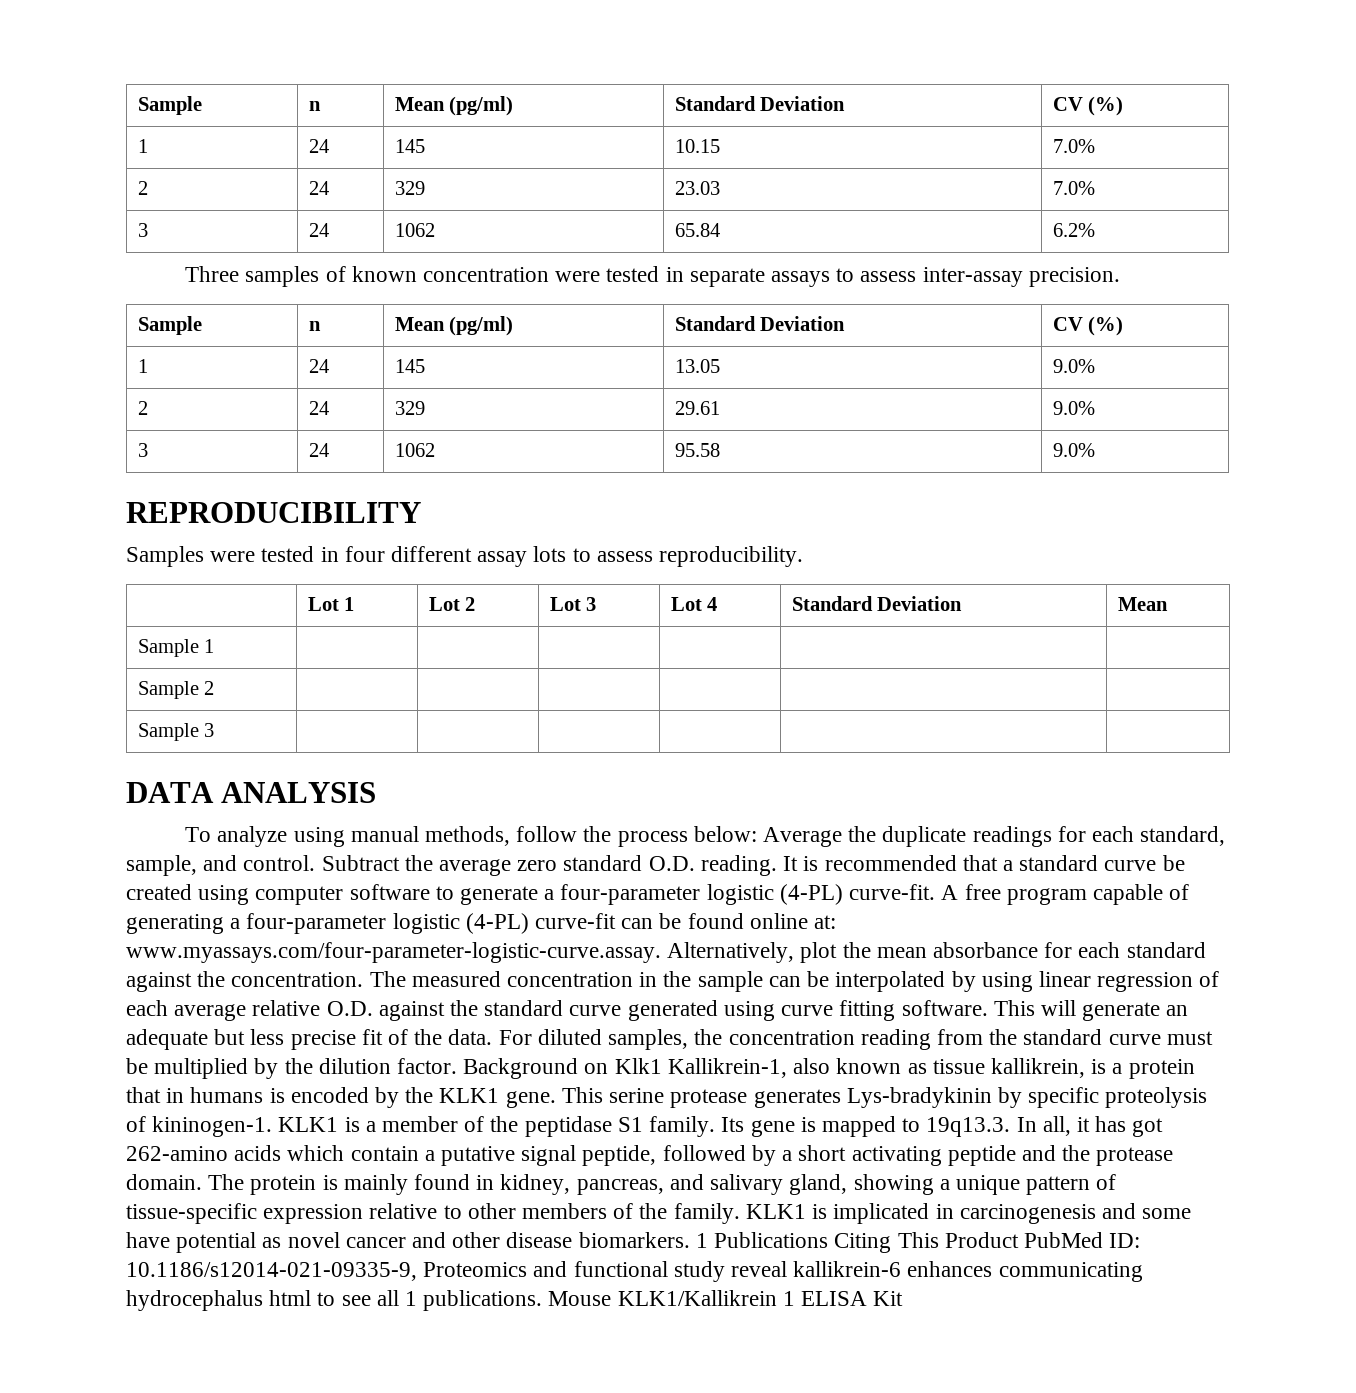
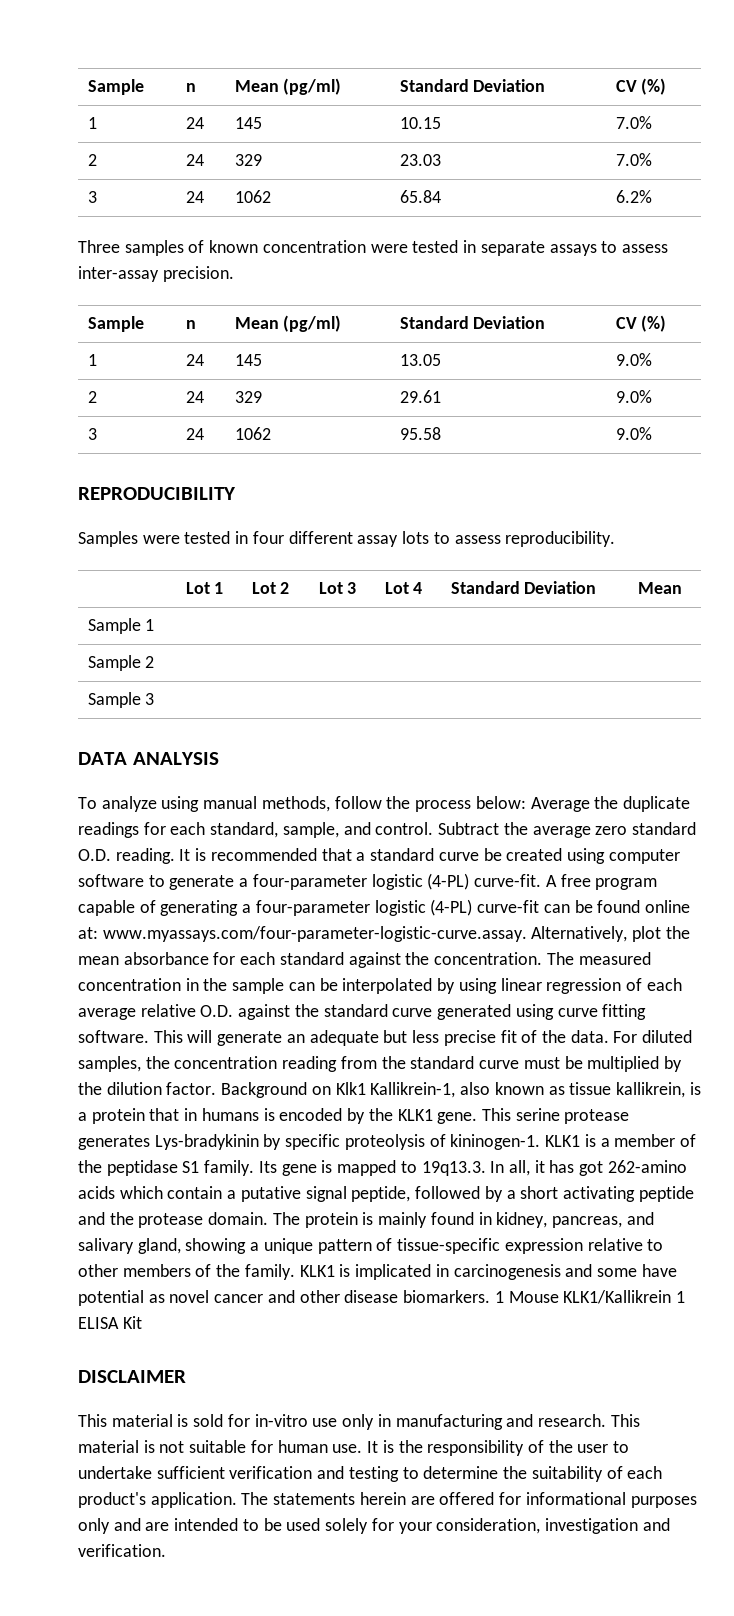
- 1 Publications Citing This Product PubMed ID: 10.1186/s12014-021-09335-9, Proteomics and functional study reveal kallikrein-6 enhances communicating hydrocephalus html to see all 1 publications. Mouse KLK1/Kallikrein 1 ELISA Kit
+ 1 Mouse KLK1/Kallikrein 1 ELISA Kit
+ DISCLAIMER
+ This material is sold for in-vitro use only in manufacturing and research. This material is not suitable for human use. It is the responsibility of the user to undertake sufficient verification and testing to determine the suitability of each product's application. The statements herein are offered for informational purposes only and are intended to be used solely for your consideration, investigation and verification.

